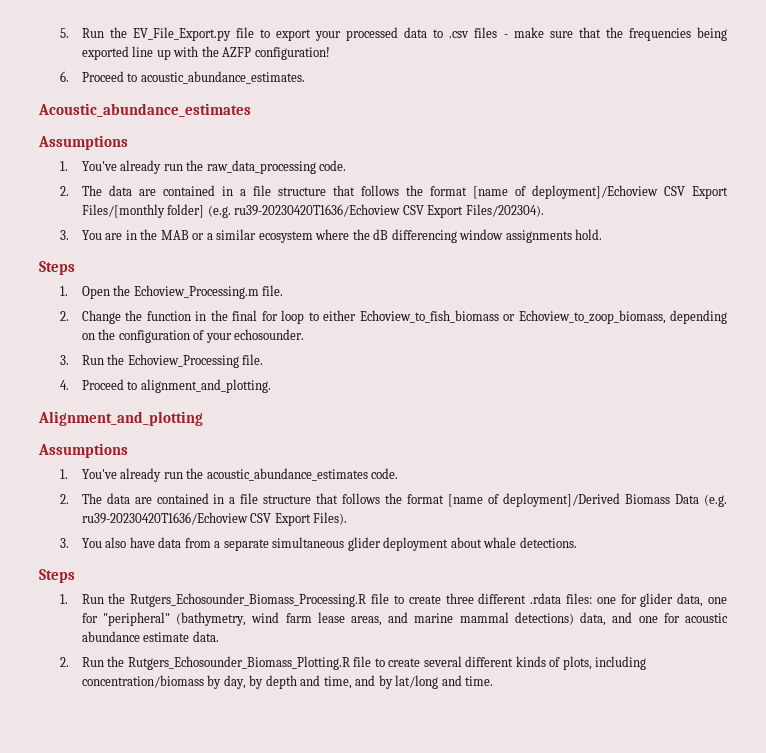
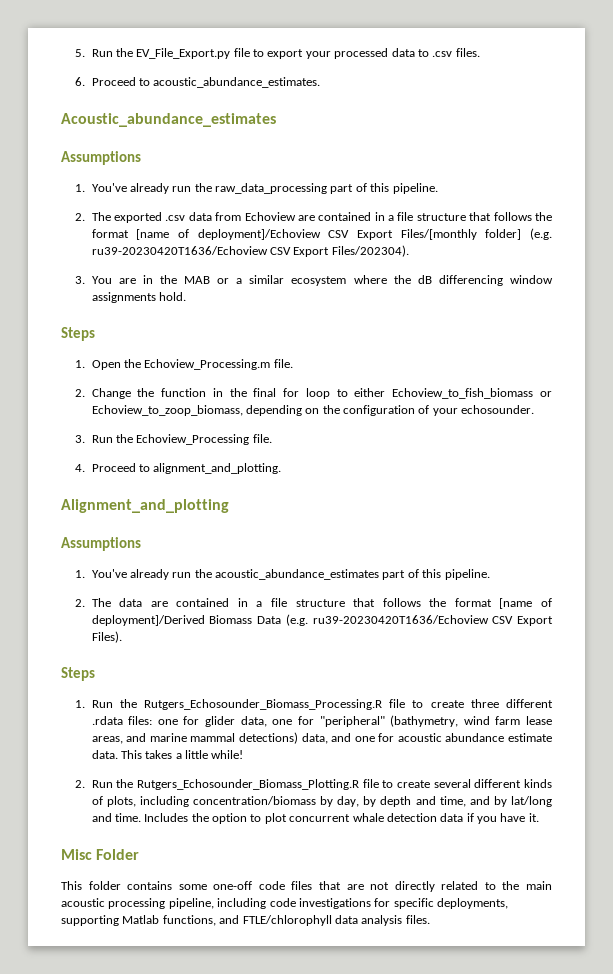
- 5. Run the EV_File_Export.py file to export your processed data to .csv files - make sure that the frequencies being exported line up with the AZFP configuration!
+ 5. Run the EV_File_Export.py file to export your processed data to .csv files.
- 1. You've already run the raw_data_processing code.
- 2. The data are contained in a file structure that follows the format [name of deployment]/Echoview CSV Export Files/[monthly folder] (e.g. ru39-20230420T1636/Echoview CSV Export Files/202304).
+ 1. You've already run the raw_data_processing part of this pipeline.
+ 2. The exported .csv data from Echoview are contained in a file structure that follows the format [name of deployment]/Echoview CSV Export Files/[monthly folder] (e.g. ru39-20230420T1636/Echoview CSV Export Files/202304).
- 1. You've already run the acoustic_abundance_estimates code.
+ 1. You've already run the acoustic_abundance_estimates part of this pipeline.
- 3. You also have data from a separate simultaneous glider deployment about whale detections.
+ This takes a little while!
+ Includes the option to plot concurrent whale detection data if you have it.
+ Misc Folder
+ This folder contains some one-off code files that are not directly related to the main acoustic processing pipeline, including code investigations for specific deployments, supporting Matlab functions, and FTLE/chlorophyll data analysis files.

